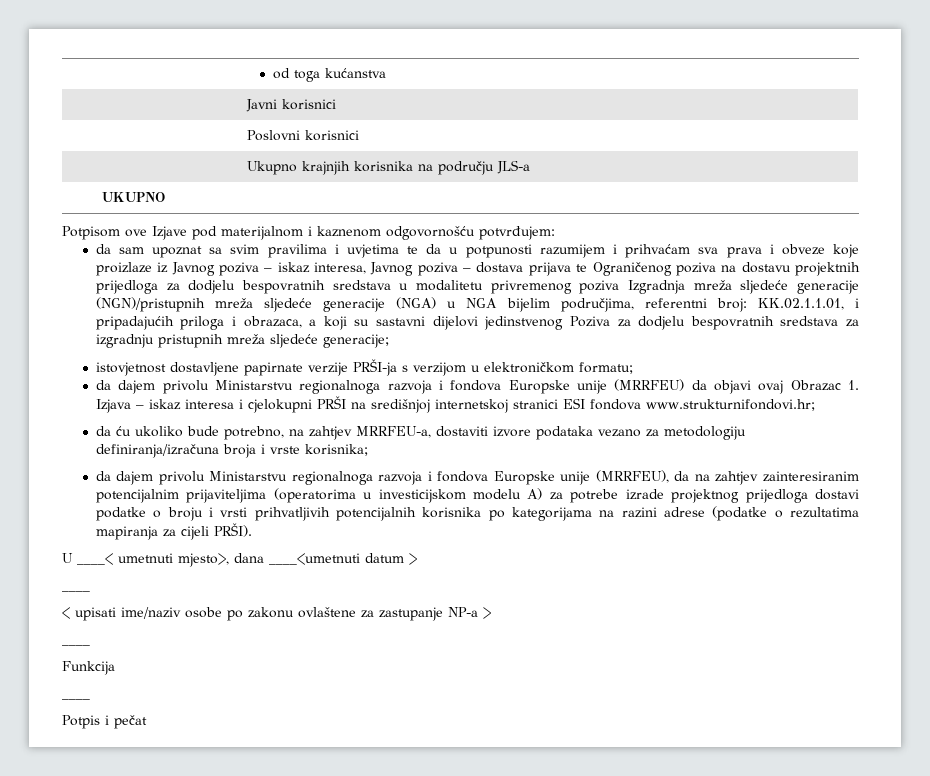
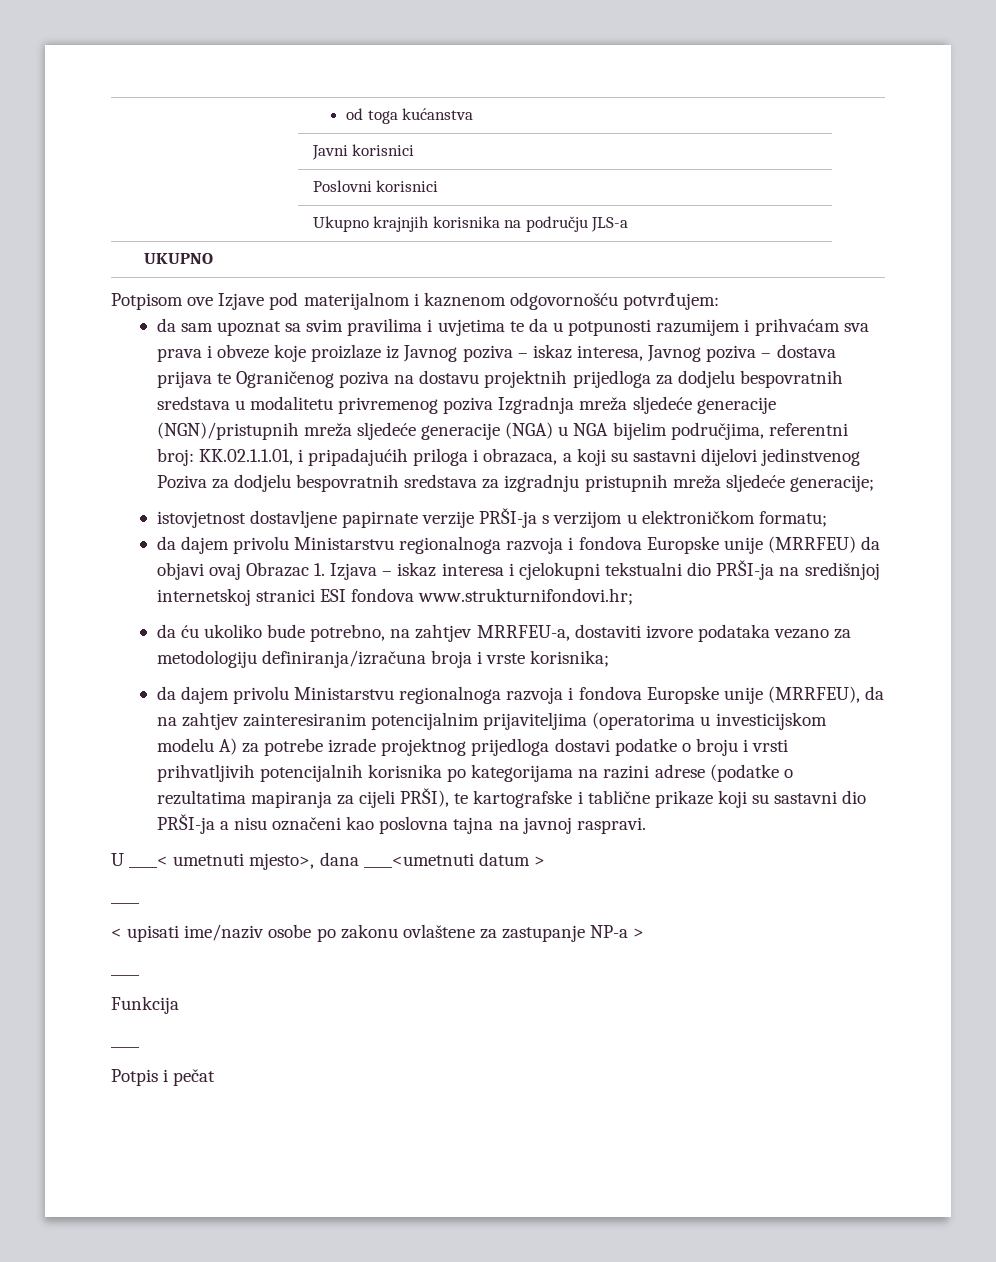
- da dajem privolu Ministarstvu regionalnoga razvoja i fondova Europske unije (MRRFEU) da objavi ovaj Obrazac 1. Izjava – iskaz interesa i cjelokupni PRŠI na središnjoj internetskoj stranici ESI fondova www.strukturnifondovi.hr;
+ da dajem privolu Ministarstvu regionalnoga razvoja i fondova Europske unije (MRRFEU) da objavi ovaj Obrazac 1. Izjava – iskaz interesa i cjelokupni tekstualni dio PRŠI-ja na središnjoj internetskoj stranici ESI fondova www.strukturnifondovi.hr;
- da dajem privolu Ministarstvu regionalnoga razvoja i fondova Europske unije (MRRFEU), da na zahtjev zainteresiranim potencijalnim prijaviteljima (operatorima u investicijskom modelu A) za potrebe izrade projektnog prijedloga dostavi podatke o broju i vrsti prihvatljivih potencijalnih korisnika po kategorijama na razini adrese (podatke o rezultatima mapiranja za cijeli PRŠI).
+ da dajem privolu Ministarstvu regionalnoga razvoja i fondova Europske unije (MRRFEU), da na zahtjev zainteresiranim potencijalnim prijaviteljima (operatorima u investicijskom modelu A) za potrebe izrade projektnog prijedloga dostavi podatke o broju i vrsti prihvatljivih potencijalnih korisnika po kategorijama na razini adrese (podatke o rezultatima mapiranja za cijeli PRŠI), te kartografske i tablične prikaze koji su sastavni dio PRŠI-ja a nisu označeni kao poslovna tajna na javnoj raspravi.

